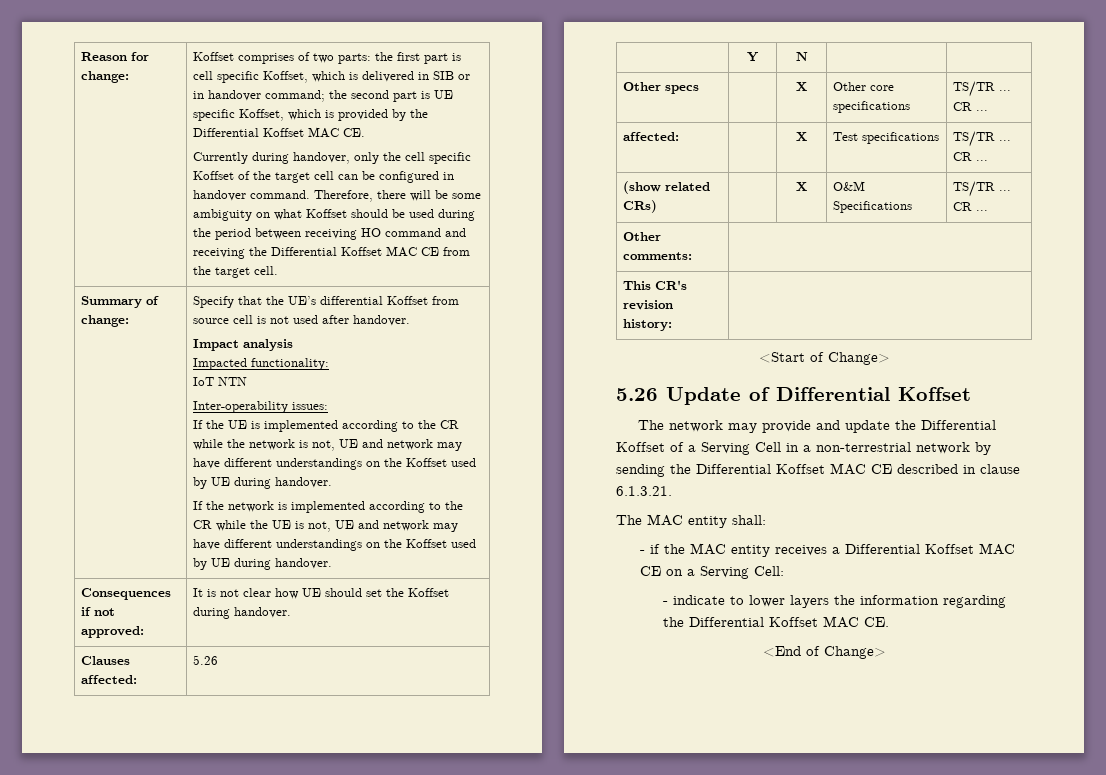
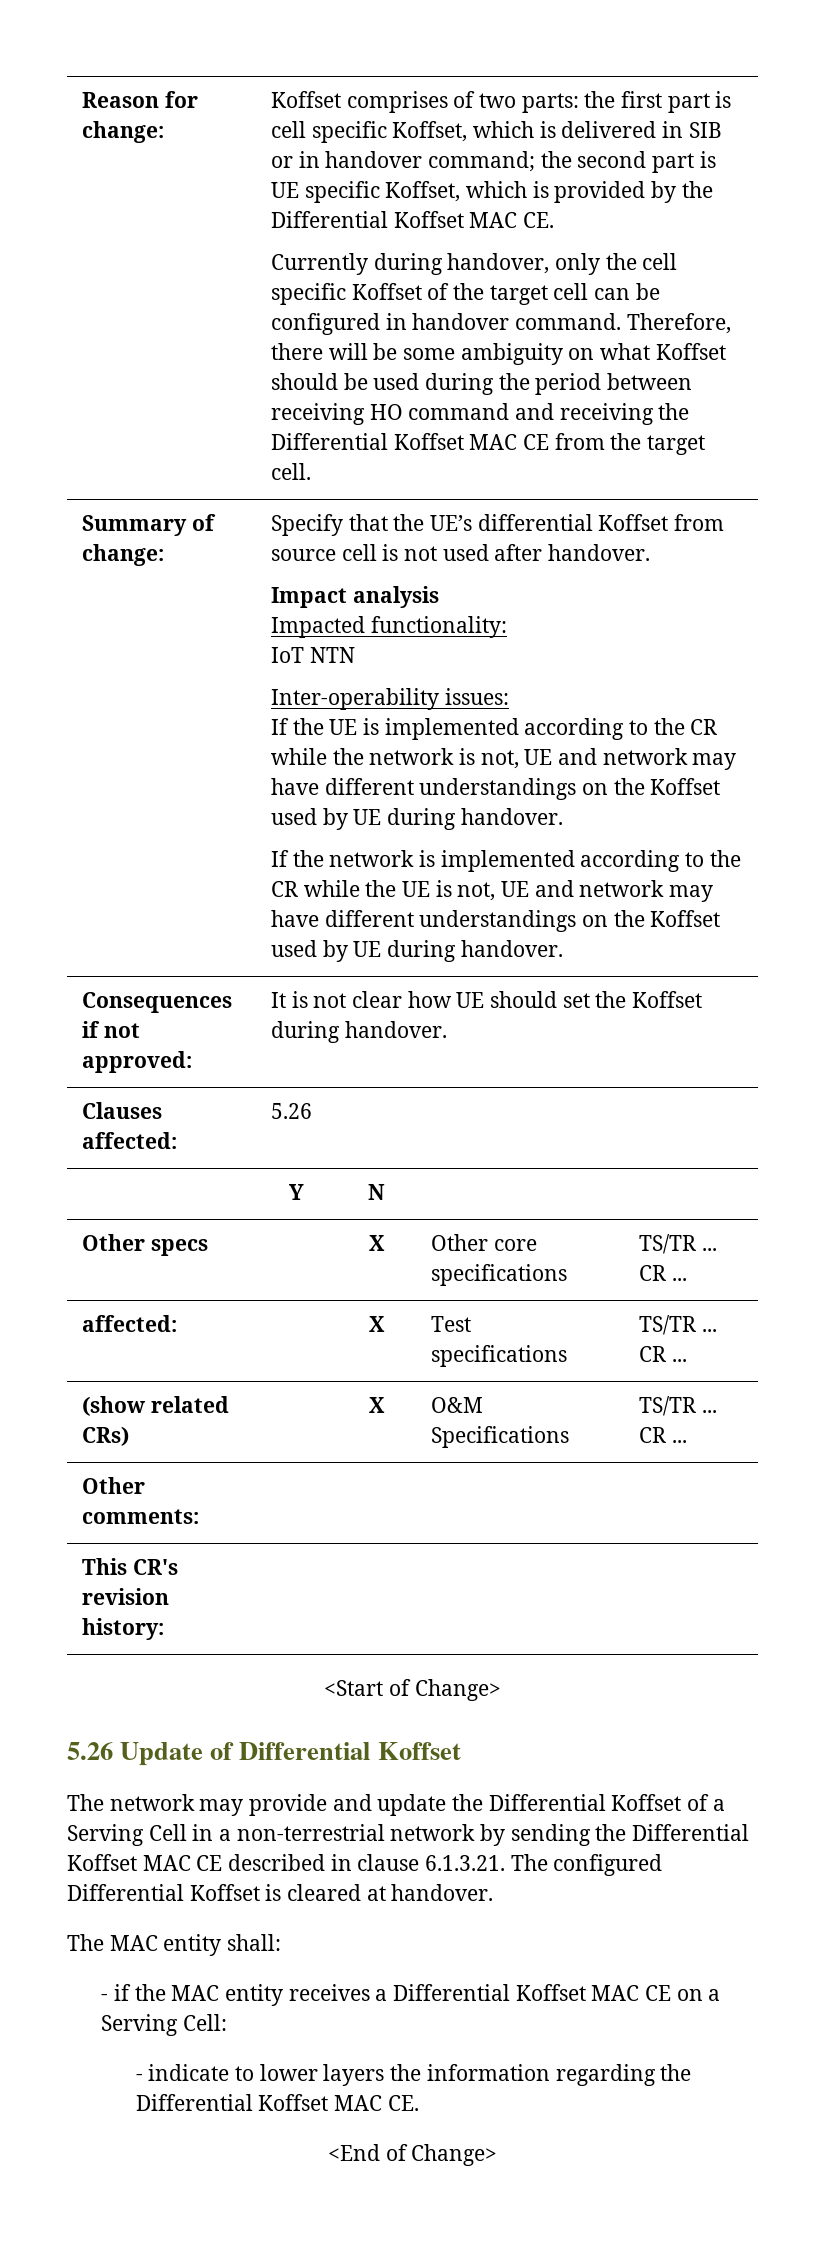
- The network may provide and update the Differential Koffset of a Serving Cell in a non-terrestrial network by sending the Differential Koffset MAC CE described in clause 6.1.3.21.
+ The network may provide and update the Differential Koffset of a Serving Cell in a non-terrestrial network by sending the Differential Koffset MAC CE described in clause 6.1.3.21. The configured Differential Koffset is cleared at handover.

